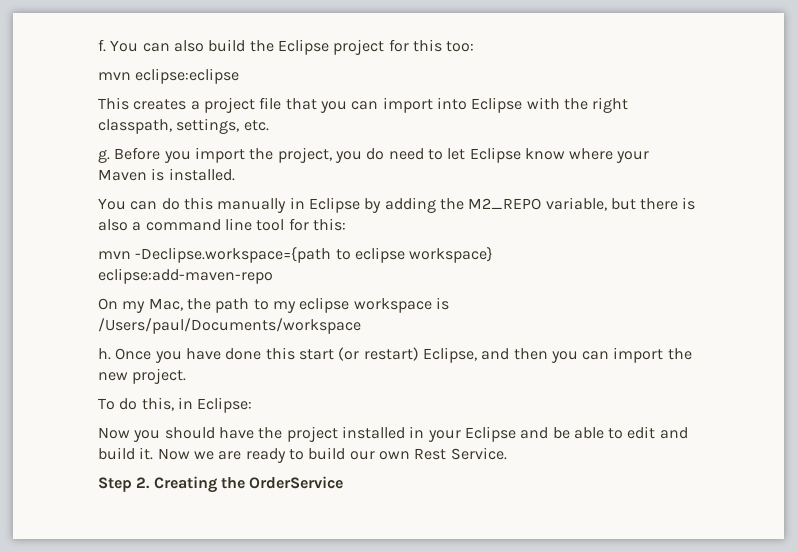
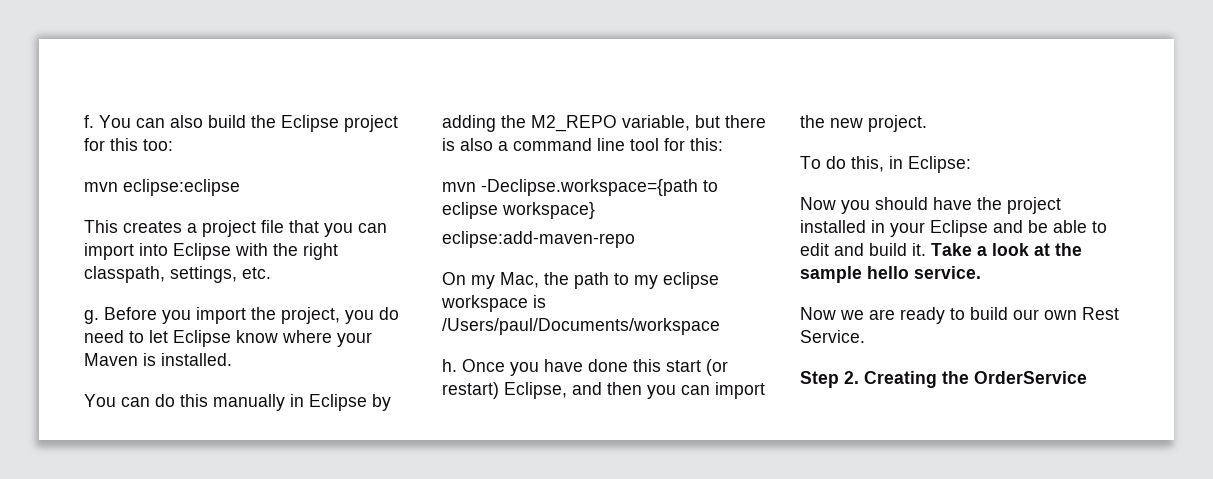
- Now you should have the project installed in your Eclipse and be able to edit and build it. Now we are ready to build our own Rest Service.
+ Now you should have the project installed in your Eclipse and be able to edit and build it. Take a look at the sample hello service.
+ Now we are ready to build our own Rest Service.

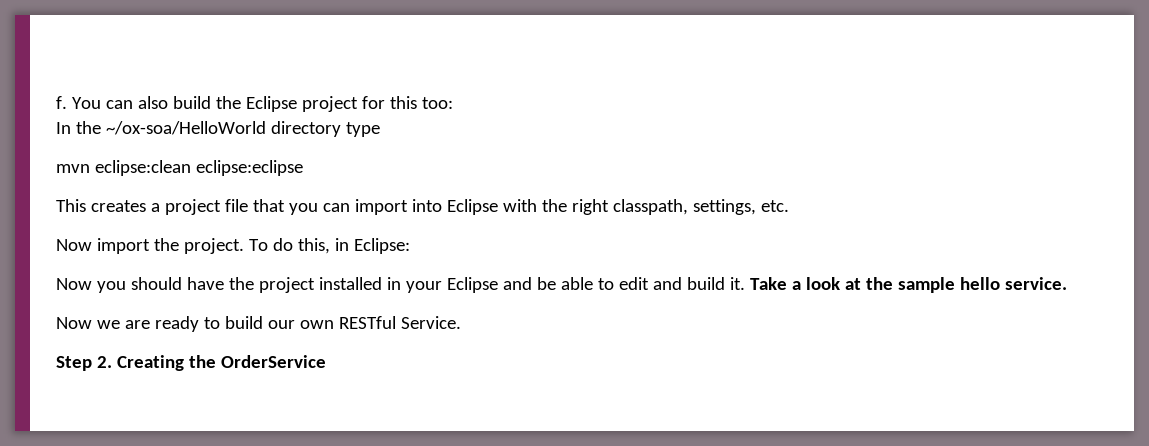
- mvn eclipse:eclipse
+ In the ~/ox-soa/HelloWorld directory type
+ mvn eclipse:clean eclipse:eclipse
- g. Before you import the project, you do need to let Eclipse know where your Maven is installed.
- You can do this manually in Eclipse by adding the M2_REPO variable, but there is also a command line tool for this:
- mvn -Declipse.workspace={path to eclipse workspace}
- eclipse:add-maven-repo
- On my Mac, the path to my eclipse workspace is /Users/paul/Documents/workspace
- h. Once you have done this start (or restart) Eclipse, and then you can import the new project.
- To do this, in Eclipse:
+ Now import the project. To do this, in Eclipse:
- Now we are ready to build our own Rest Service.
+ Now we are ready to build our own RESTful Service.

